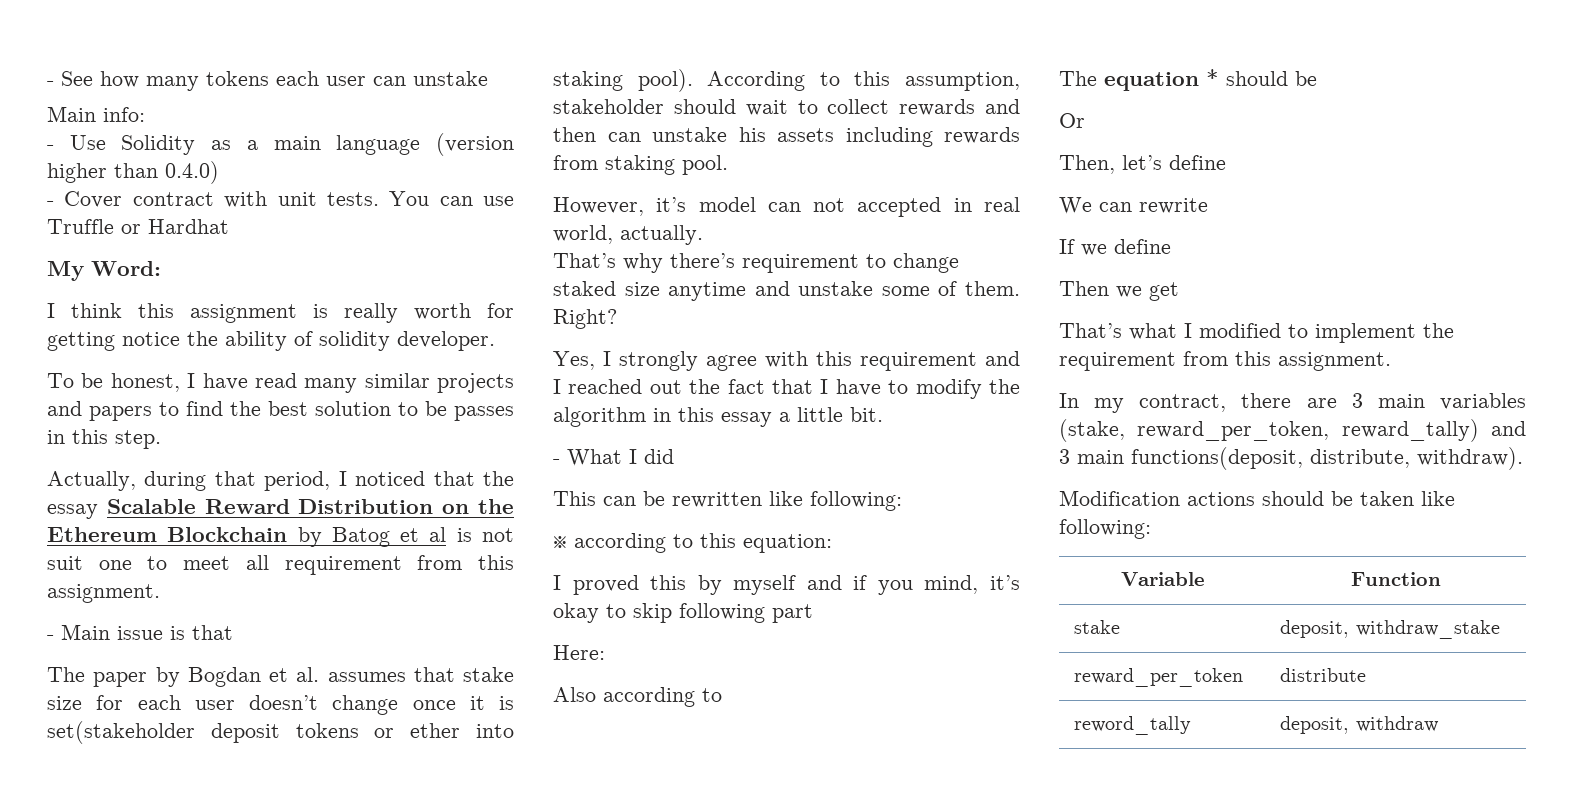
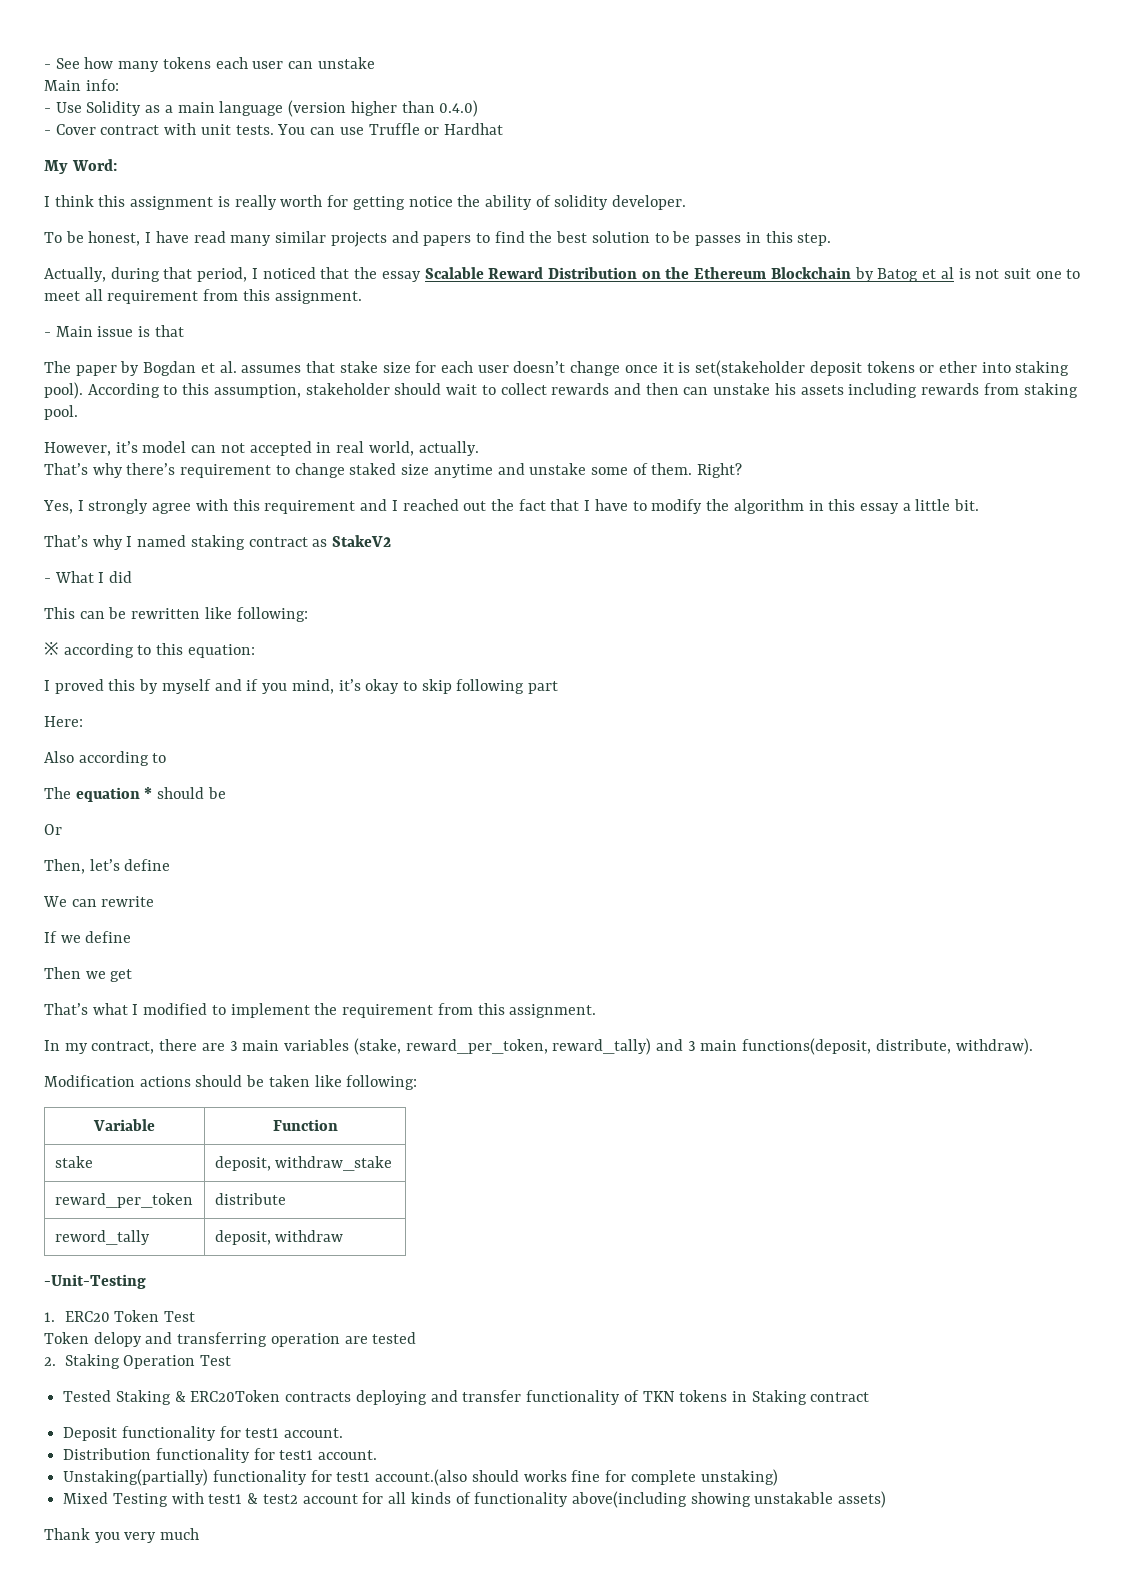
+ That’s why I named staking contract as StakeV2
+ -Unit-Testing
+ 1. ERC20 Token Test
+ Token delopy and transferring operation are tested
+ 2. Staking Operation Test
+ Tested Staking & ERC20Token contracts deploying and transfer functionality of TKN tokens in Staking contract
+ Deposit functionality for test1 account.
+ Distribution functionality for test1 account.
+ Unstaking(partially) functionality for test1 account.(also should works fine for complete unstaking)
+ Mixed Testing with test1 & test2 account for all kinds of functionality above(including showing unstakable assets)
+ Thank you very much

